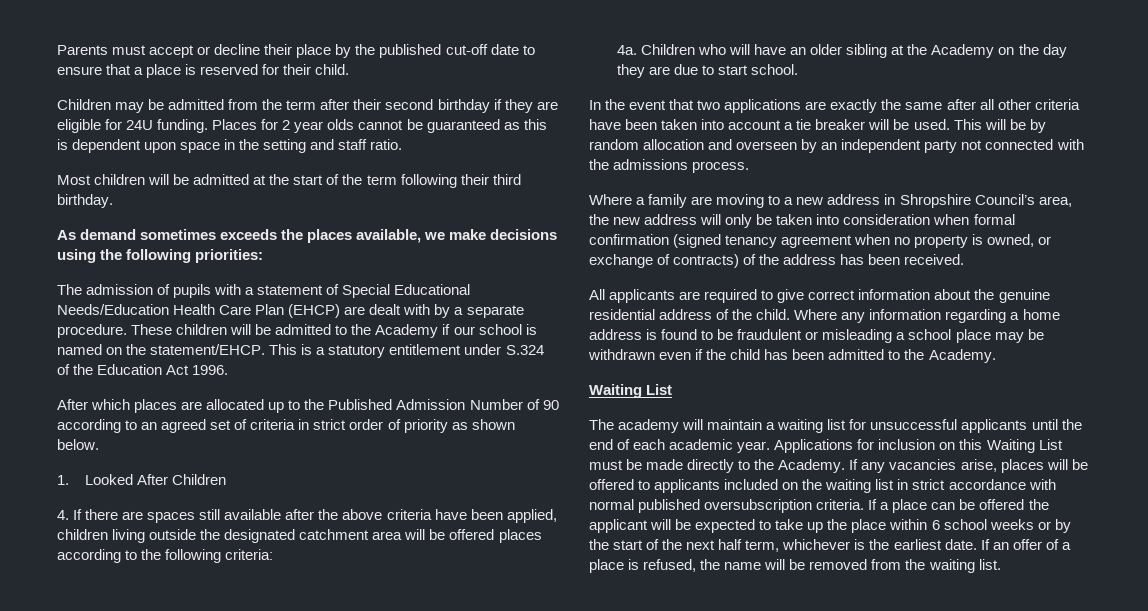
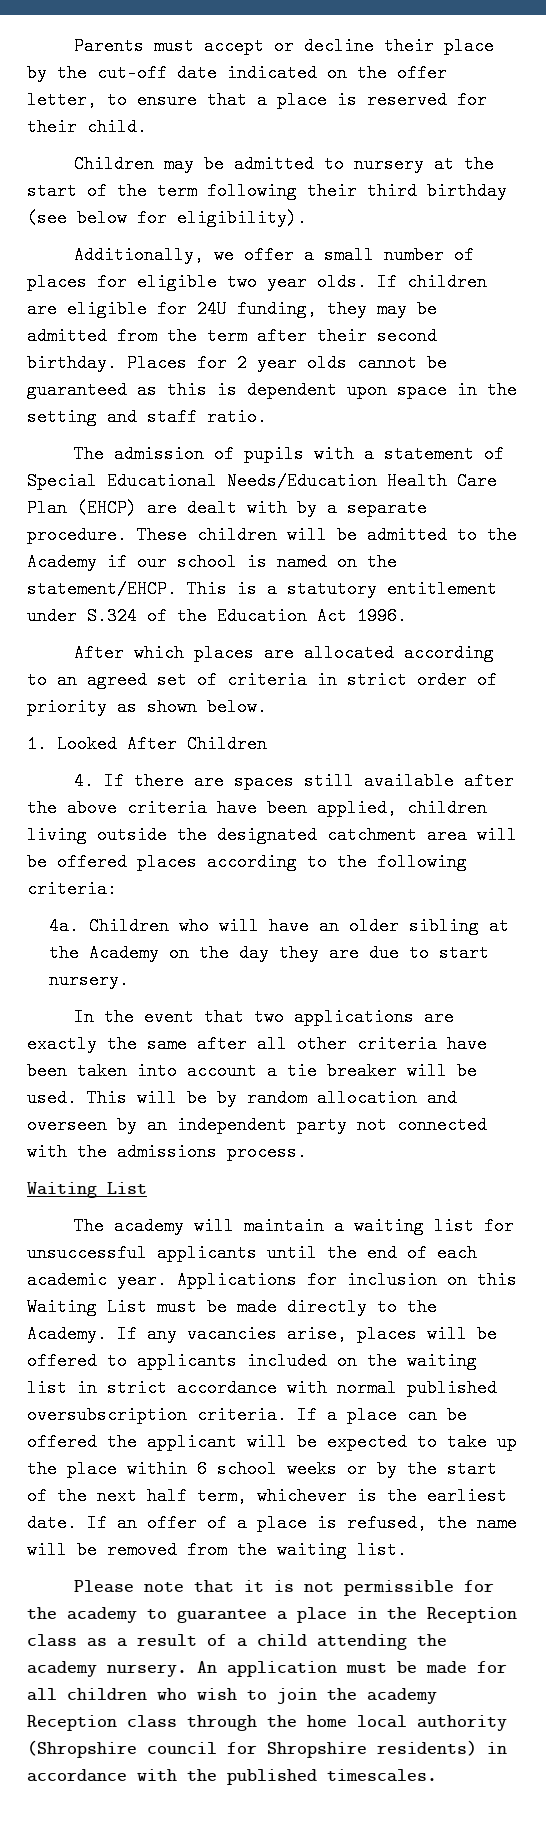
- Parents must accept or decline their place by the published cut-off date to ensure that a place is reserved for their child.
+ Parents must accept or decline their place by the cut-off date indicated on the offer letter, to ensure that a place is reserved for their child.
- Children may be admitted from the term after their second birthday if they are eligible for 24U funding.
+ Children may be admitted to nursery at the start of the term following their third birthday (see below for eligibility).
+ Additionally, we offer a small number of places for eligible two year olds. If children are eligible for 24U funding, they may be admitted from the term after their second birthday.
- Most children will be admitted at the start of the term following their third birthday.
- As demand sometimes exceeds the places available, we make decisions using the following priorities:
- After which places are allocated up to the Published Admission Number of 90 according to an agreed set of criteria in strict order of priority as shown below.
+ After which places are allocated according to an agreed set of criteria in strict order of priority as shown below.
- Children who will have an older sibling at the Academy on the day they are due to start school.
+ Children who will have an older sibling at the Academy on the day they are due to start nursery.
- Where a family are moving to a new address in Shropshire Council’s area, the new address will only be taken into consideration when formal confirmation (signed tenancy agreement when no property is owned, or exchange of contracts) of the address has been received.
- All applicants are required to give correct information about the genuine residential address of the child. Where any information regarding a home address is found to be fraudulent or misleading a school place may be withdrawn even if the child has been admitted to the Academy.
+ Please note that it is not permissible for the academy to guarantee a place in the Reception class as a result of a child attending the academy nursery. An application must be made for all children who wish to join the academy Reception class through the home local authority (Shropshire council for Shropshire residents) in accordance with the published timescales.

